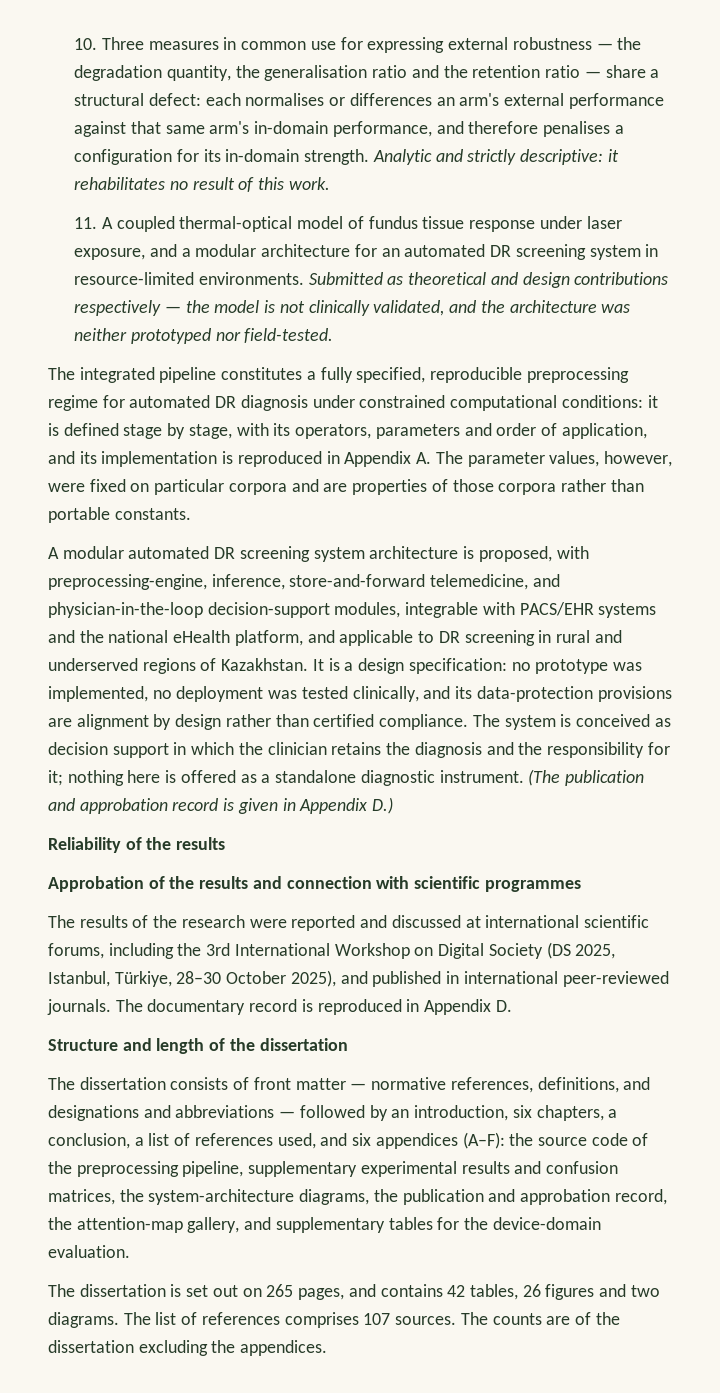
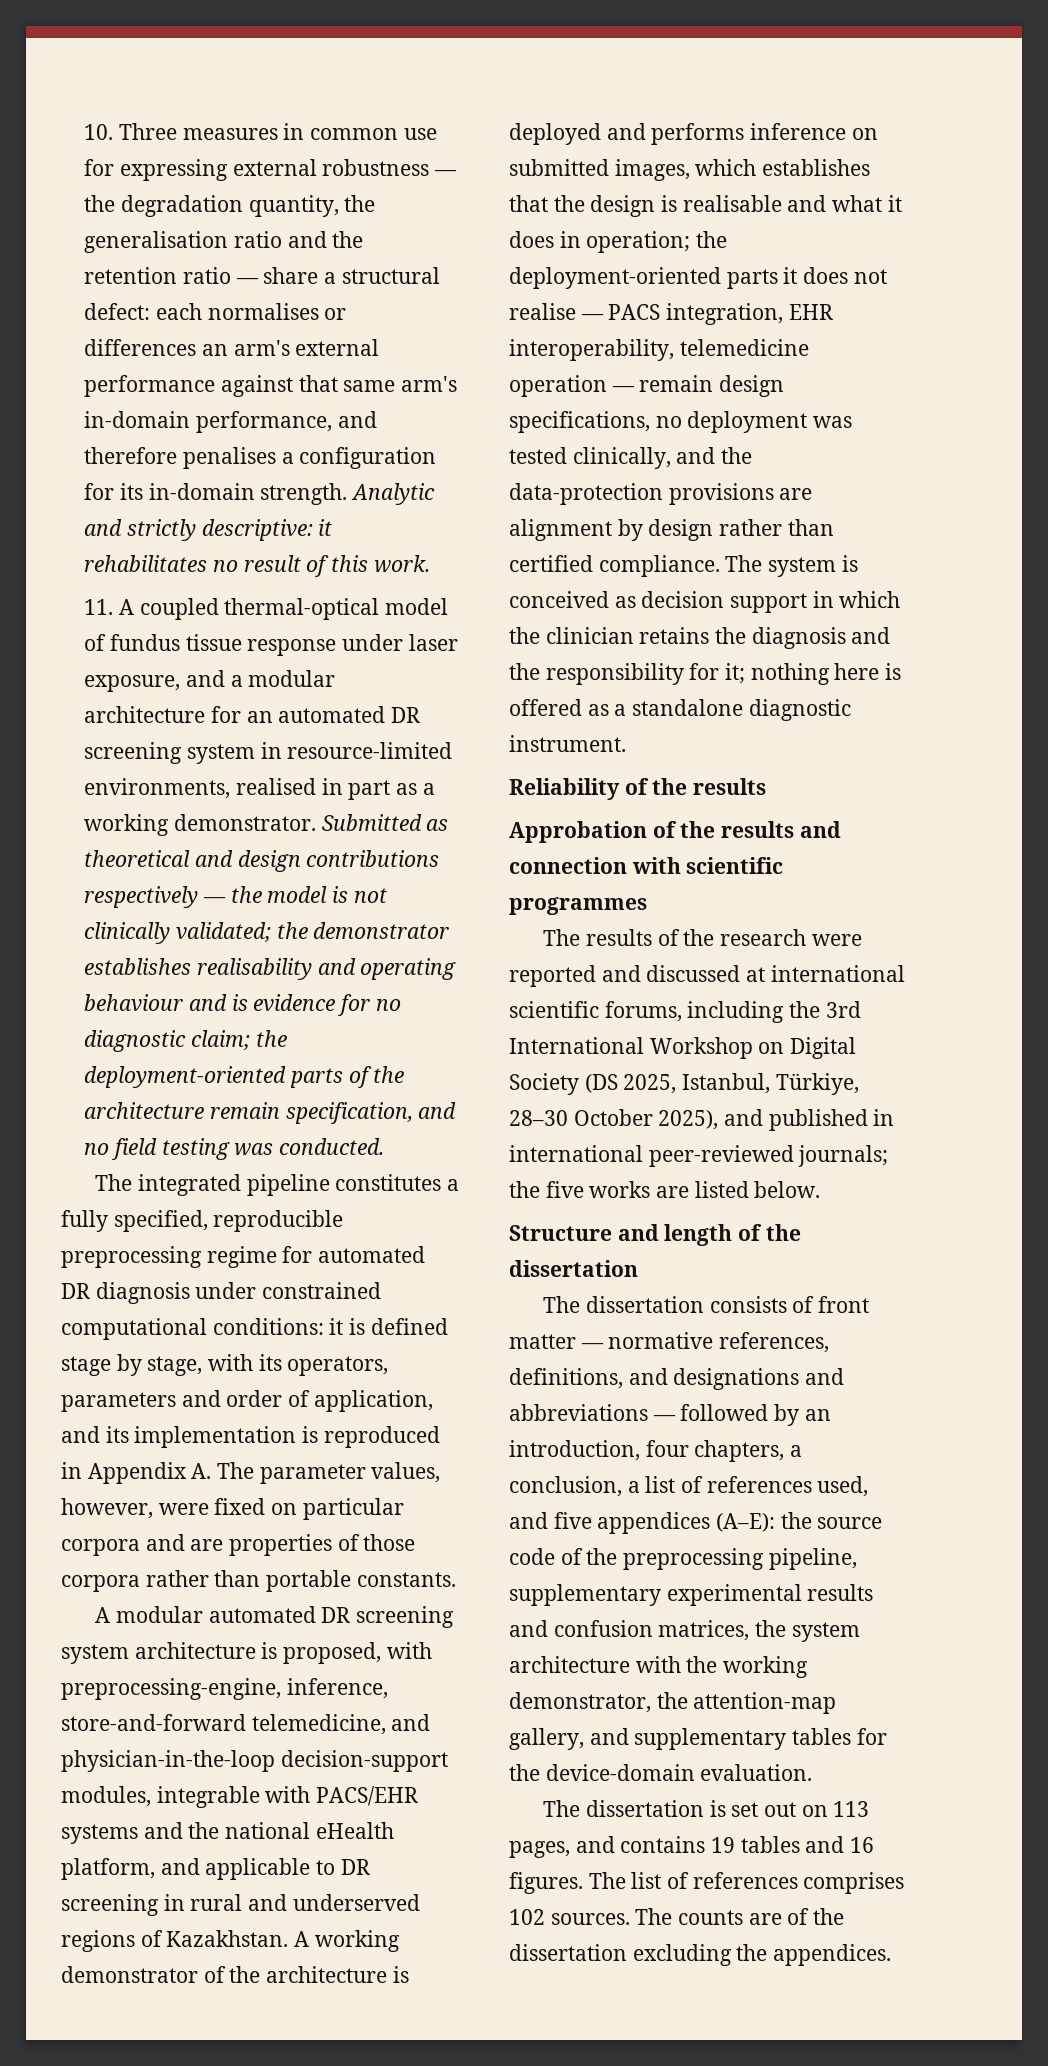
- 11. A coupled thermal-optical model of fundus tissue response under laser exposure, and a modular architecture for an automated DR screening system in resource-limited environments.
+ 11. A coupled thermal-optical model of fundus tissue response under laser exposure, and a modular architecture for an automated DR screening system in resource-limited environments, realised in part as a working demonstrator.
- Submitted as theoretical and design contributions respectively — the model is not clinically validated, and the architecture was neither prototyped nor field-tested.
+ Submitted as theoretical and design contributions respectively — the model is not clinically validated; the demonstrator establishes realisability and operating behaviour and is evidence for no diagnostic claim; the deployment-oriented parts of the architecture remain specification, and no field testing was conducted.
- It is a design specification: no prototype was implemented, no deployment was tested clinically, and its data-protection provisions are alignment by design rather than certified compliance.
+ A working demonstrator of the architecture is deployed and performs inference on submitted images, which establishes that the design is realisable and what it does in operation; the deployment-oriented parts it does not realise — PACS integration, EHR interoperability, telemedicine operation — remain design specifications, no deployment was tested clinically, and the data-protection provisions are alignment by design rather than certified compliance.
- (The publication and approbation record is given in Appendix D.)
- The results of the research were reported and discussed at international scientific forums, including the 3rd International Workshop on Digital Society (DS 2025, Istanbul, Türkiye, 28–30 October 2025), and published in international peer-reviewed journals. The documentary record is reproduced in Appendix D.
+ The results of the research were reported and discussed at international scientific forums, including the 3rd International Workshop on Digital Society (DS 2025, Istanbul, Türkiye, 28–30 October 2025), and published in international peer-reviewed journals; the five works are listed below.
- The dissertation consists of front matter — normative references, definitions, and designations and abbreviations — followed by an introduction, six chapters, a conclusion, a list of references used, and six appendices (A–F): the source code of the preprocessing pipeline, supplementary experimental results and confusion matrices, the system-architecture diagrams, the publication and approbation record, the attention-map gallery, and supplementary tables for the device-domain evaluation.
+ The dissertation consists of front matter — normative references, definitions, and designations and abbreviations — followed by an introduction, four chapters, a conclusion, a list of references used, and five appendices (A–E): the source code of the preprocessing pipeline, supplementary experimental results and confusion matrices, the system architecture with the working demonstrator, the attention-map gallery, and supplementary tables for the device-domain evaluation.
- The dissertation is set out on 265 pages, and contains 42 tables, 26 figures and two diagrams.
+ The dissertation is set out on 113 pages, and contains 19 tables and 16 figures.
- The list of references comprises 107 sources.
+ The list of references comprises 102 sources.

